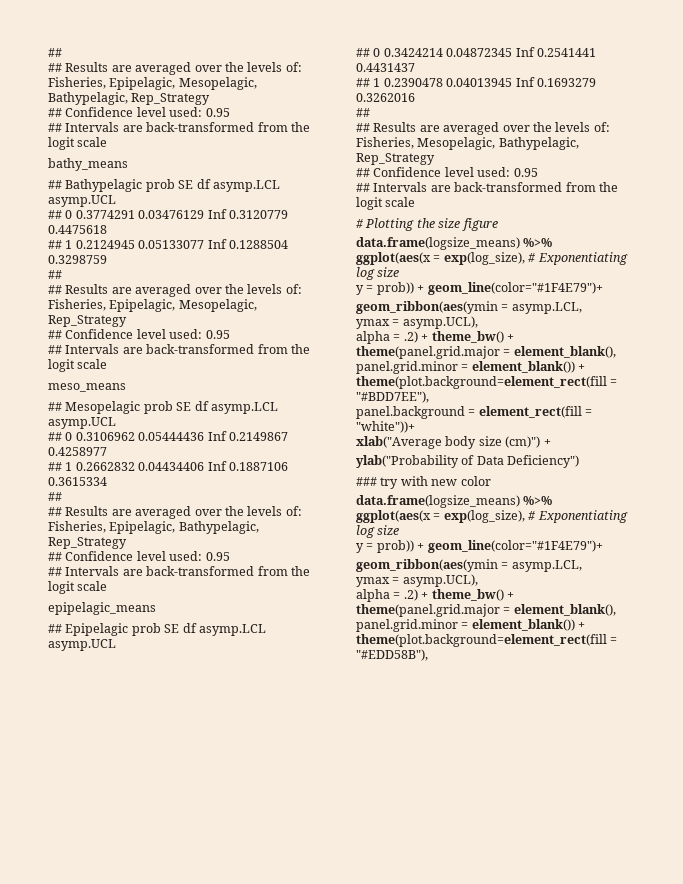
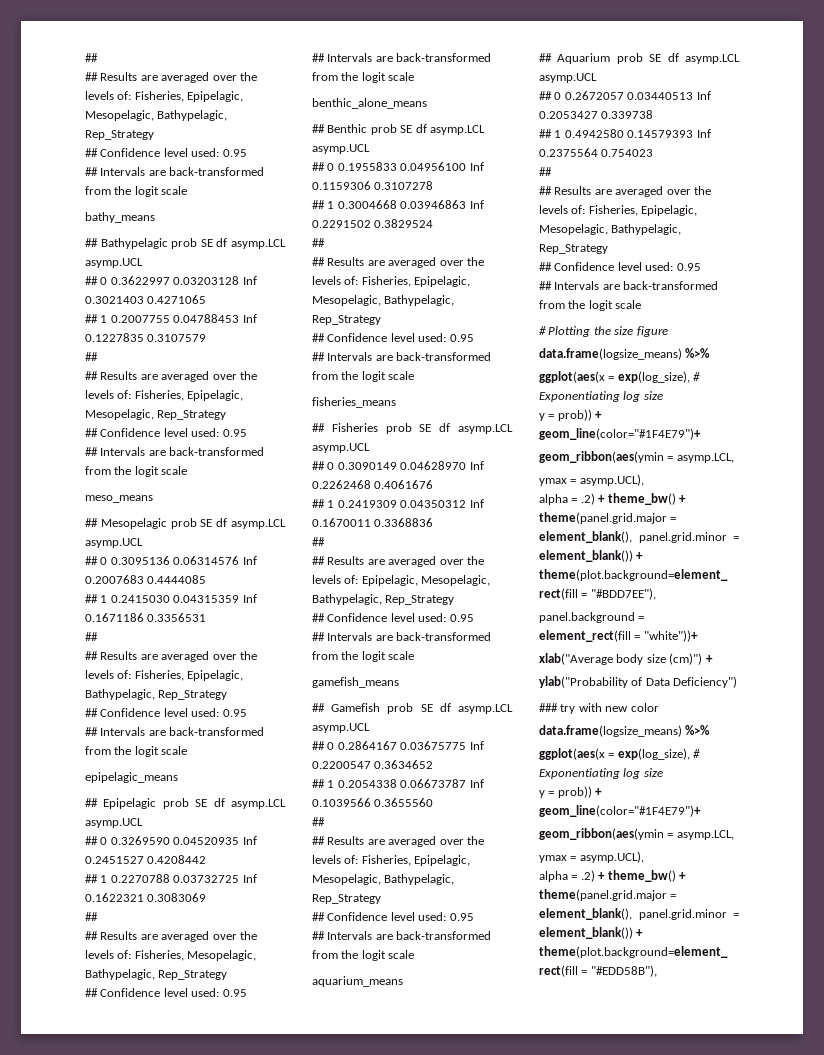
- ## 0 0.3774291 0.03476129 Inf 0.3120779 0.4475618
- ## 1 0.2124945 0.05133077 Inf 0.1288504 0.3298759
+ ## 0 0.3622997 0.03203128 Inf 0.3021403 0.4271065
+ ## 1 0.2007755 0.04788453 Inf 0.1227835 0.3107579
- ## 0 0.3106962 0.05444436 Inf 0.2149867 0.4258977
- ## 1 0.2662832 0.04434406 Inf 0.1887106 0.3615334
+ ## 0 0.3095136 0.06314576 Inf 0.2007683 0.4444085
+ ## 1 0.2415030 0.04315359 Inf 0.1671186 0.3356531
- ## 0 0.3424214 0.04872345 Inf 0.2541441 0.4431437
- ## 1 0.2390478 0.04013945 Inf 0.1693279 0.3262016
+ ## 0 0.3269590 0.04520935 Inf 0.2451527 0.4208442
+ ## 1 0.2270788 0.03732725 Inf 0.1622321 0.3083069
+ benthic_alone_means
+ ## Benthic prob SE df asymp.LCL asymp.UCL
+ ## 0 0.1955833 0.04956100 Inf 0.1159306 0.3107278
+ ## 1 0.3004668 0.03946863 Inf 0.2291502 0.3829524
+ ##
+ ## Results are averaged over the levels of: Fisheries, Epipelagic, Mesopelagic, Bathypelagic, Rep_Strategy
+ ## Confidence level used: 0.95
+ ## Intervals are back-transformed from the logit scale
+ fisheries_means
+ ## Fisheries prob SE df asymp.LCL asymp.UCL
+ ## 0 0.3090149 0.04628970 Inf 0.2262468 0.4061676
+ ## 1 0.2419309 0.04350312 Inf 0.1670011 0.3368836
+ ##
+ ## Results are averaged over the levels of: Epipelagic, Mesopelagic, Bathypelagic, Rep_Strategy
+ ## Confidence level used: 0.95
+ ## Intervals are back-transformed from the logit scale
+ gamefish_means
+ ## Gamefish prob SE df asymp.LCL asymp.UCL
+ ## 0 0.2864167 0.03675775 Inf 0.2200547 0.3634652
+ ## 1 0.2054338 0.06673787 Inf 0.1039566 0.3655560
+ ##
+ ## Results are averaged over the levels of: Fisheries, Epipelagic, Mesopelagic, Bathypelagic, Rep_Strategy
+ ## Confidence level used: 0.95
+ ## Intervals are back-transformed from the logit scale
+ aquarium_means
+ ## Aquarium prob SE df asymp.LCL asymp.UCL
+ ## 0 0.2672057 0.03440513 Inf 0.2053427 0.339738
+ ## 1 0.4942580 0.14579393 Inf 0.2375564 0.754023
+ ##
+ ## Results are averaged over the levels of: Fisheries, Epipelagic, Mesopelagic, Bathypelagic, Rep_Strategy
+ ## Confidence level used: 0.95
+ ## Intervals are back-transformed from the logit scale

